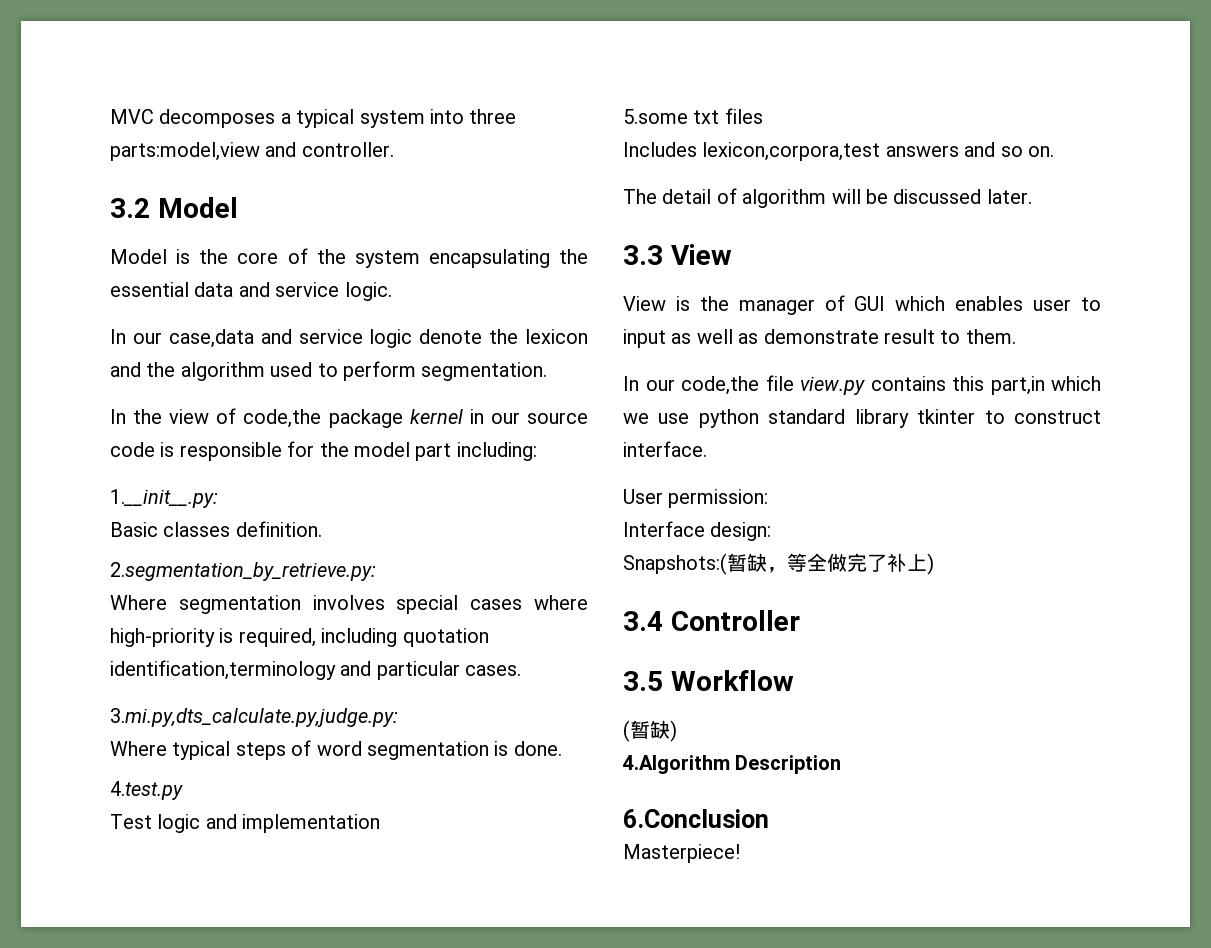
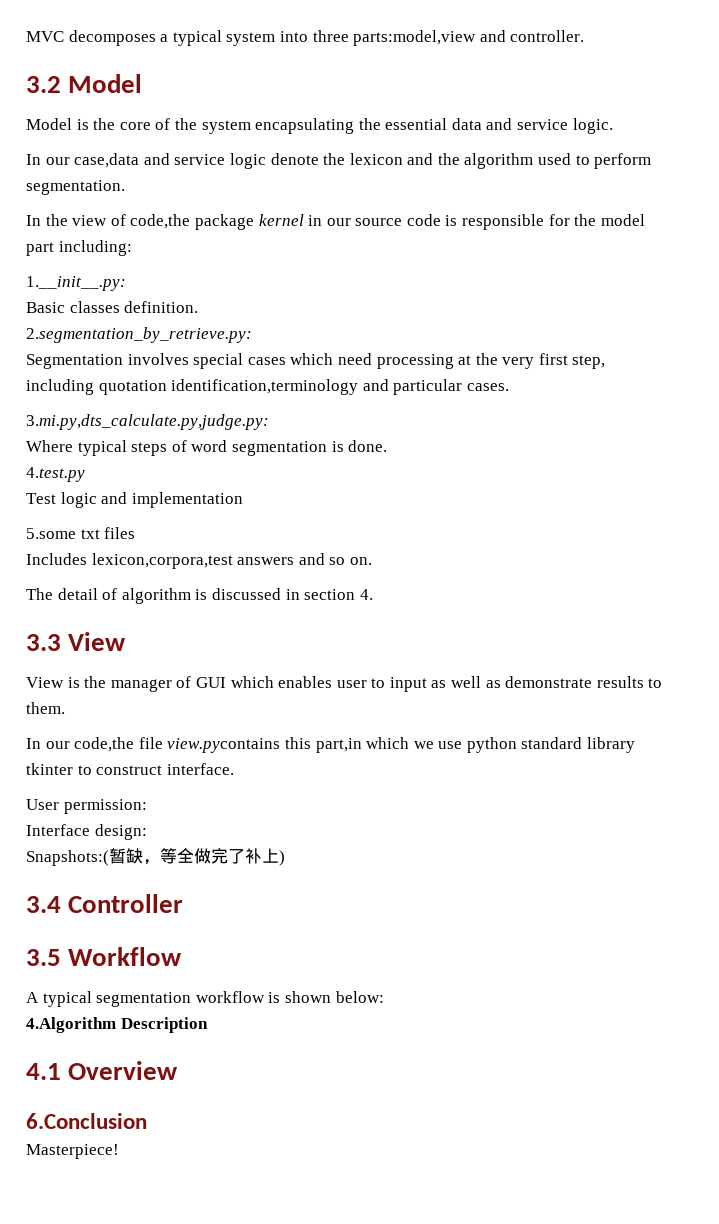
- Where segmentation involves special cases where high-priority is required, including quotation identification,terminology and particular cases.
+ Segmentation involves special cases which need processing at the very first step, including quotation identification,terminology and particular cases.
- The detail of algorithm will be discussed later.
+ The detail of algorithm is discussed in section 4.
- View is the manager of GUI which enables user to input as well as demonstrate result to them.
+ View is the manager of GUI which enables user to input as well as demonstrate results to them.
- In our code,the file view.py contains this part,in which we use python standard library tkinter to construct interface.
+ In our code,the file view.pycontains this part,in which we use python standard library tkinter to construct interface.
- (暂缺)
+ A typical segmentation workflow is shown below:
+ 4.1 Overview

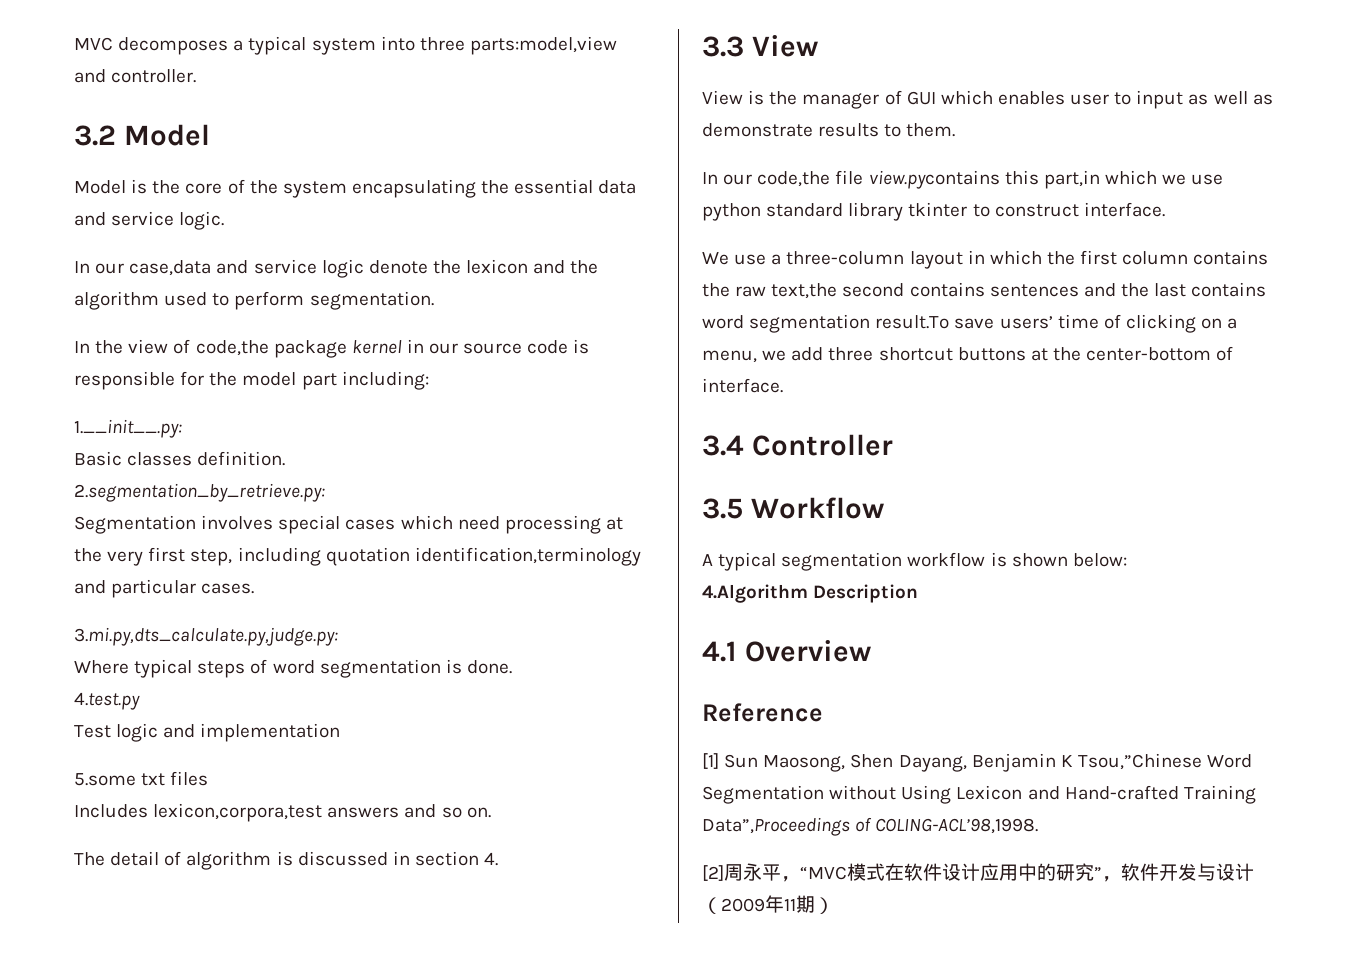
- User permission:
- Interface design:
- Snapshots:(暂缺，等全做完了补上)
+ We use a three-column layout in which the first column contains the raw text,the second contains sentences and the last contains word segmentation result.To save users’ time of clicking on a menu, we add three shortcut buttons at the center-bottom of interface.
- 6.Conclusion
- Masterpiece!
+ Reference
+ [1] Sun Maosong, Shen Dayang, Benjamin K Tsou,”Chinese Word Segmentation without Using Lexicon and Hand-crafted Training Data”,Proceedings of COLING-ACL’98,1998.
+ [2]周永平，“MVC模式在软件设计应用中的研究”，软件开发与设计（2009年11期）

